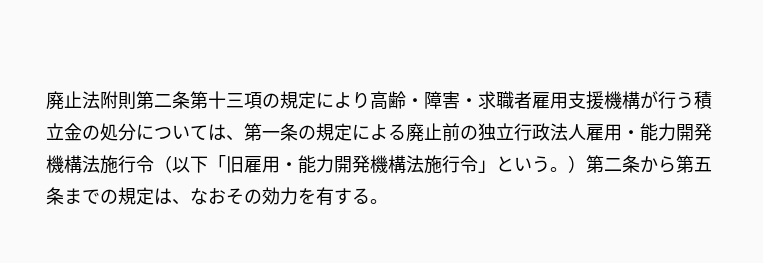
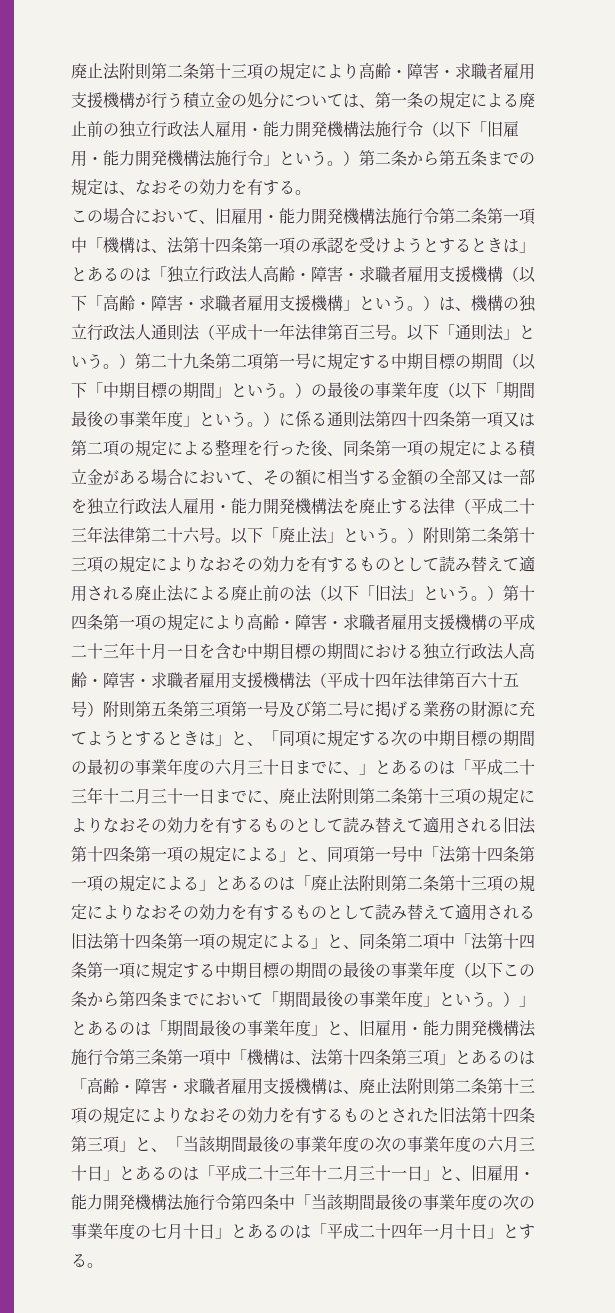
+ この場合において、旧雇用・能力開発機構法施行令第二条第一項中「機構は、法第十四条第一項の承認を受けようとするときは」とあるのは「独立行政法人高齢・障害・求職者雇用支援機構（以下「高齢・障害・求職者雇用支援機構」という。）は、機構の独立行政法人通則法（平成十一年法律第百三号。以下「通則法」という。）第二十九条第二項第一号に規定する中期目標の期間（以下「中期目標の期間」という。）の最後の事業年度（以下「期間最後の事業年度」という。）に係る通則法第四十四条第一項又は第二項の規定による整理を行った後、同条第一項の規定による積立金がある場合において、その額に相当する金額の全部又は一部を独立行政法人雇用・能力開発機構法を廃止する法律（平成二十三年法律第二十六号。以下「廃止法」という。）附則第二条第十三項の規定によりなおその効力を有するものとして読み替えて適用される廃止法による廃止前の法（以下「旧法」という。）第十四条第一項の規定により高齢・障害・求職者雇用支援機構の平成二十三年十月一日を含む中期目標の期間における独立行政法人高齢・障害・求職者雇用支援機構法（平成十四年法律第百六十五号）附則第五条第三項第一号及び第二号に掲げる業務の財源に充てようとするときは」と、「同項に規定する次の中期目標の期間の最初の事業年度の六月三十日までに、」とあるのは「平成二十三年十二月三十一日までに、廃止法附則第二条第十三項の規定によりなおその効力を有するものとして読み替えて適用される旧法第十四条第一項の規定による」と、同項第一号中「法第十四条第一項の規定による」とあるのは「廃止法附則第二条第十三項の規定によりなおその効力を有するものとして読み替えて適用される旧法第十四条第一項の規定による」と、同条第二項中「法第十四条第一項に規定する中期目標の期間の最後の事業年度（以下この条から第四条までにおいて「期間最後の事業年度」という。）」とあるのは「期間最後の事業年度」と、旧雇用・能力開発機構法施行令第三条第一項中「機構は、法第十四条第三項」とあるのは「高齢・障害・求職者雇用支援機構は、廃止法附則第二条第十三項の規定によりなおその効力を有するものとされた旧法第十四条第三項」と、「当該期間最後の事業年度の次の事業年度の六月三十日」とあるのは「平成二十三年十二月三十一日」と、旧雇用・能力開発機構法施行令第四条中「当該期間最後の事業年度の次の事業年度の七月十日」とあるのは「平成二十四年一月十日」とする。

